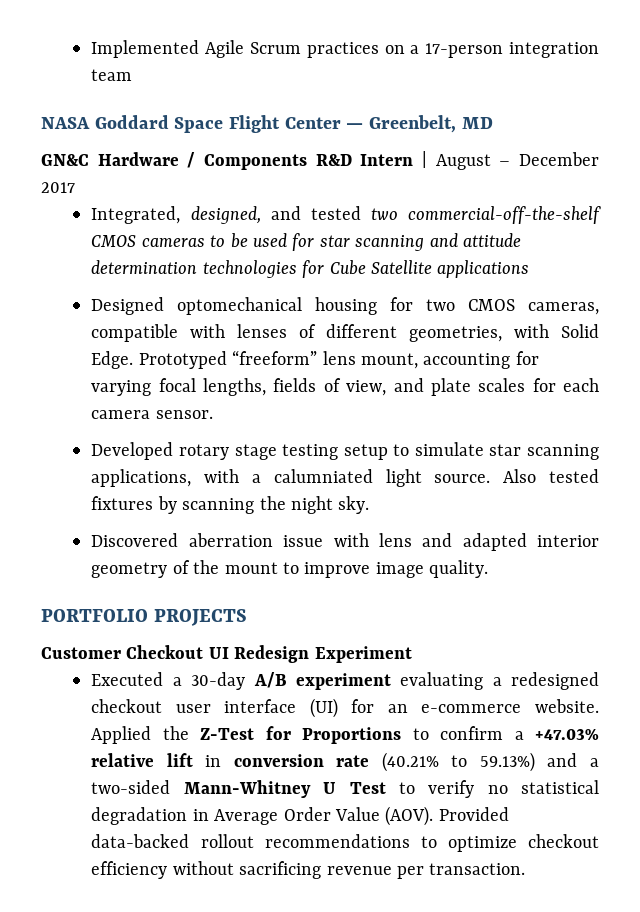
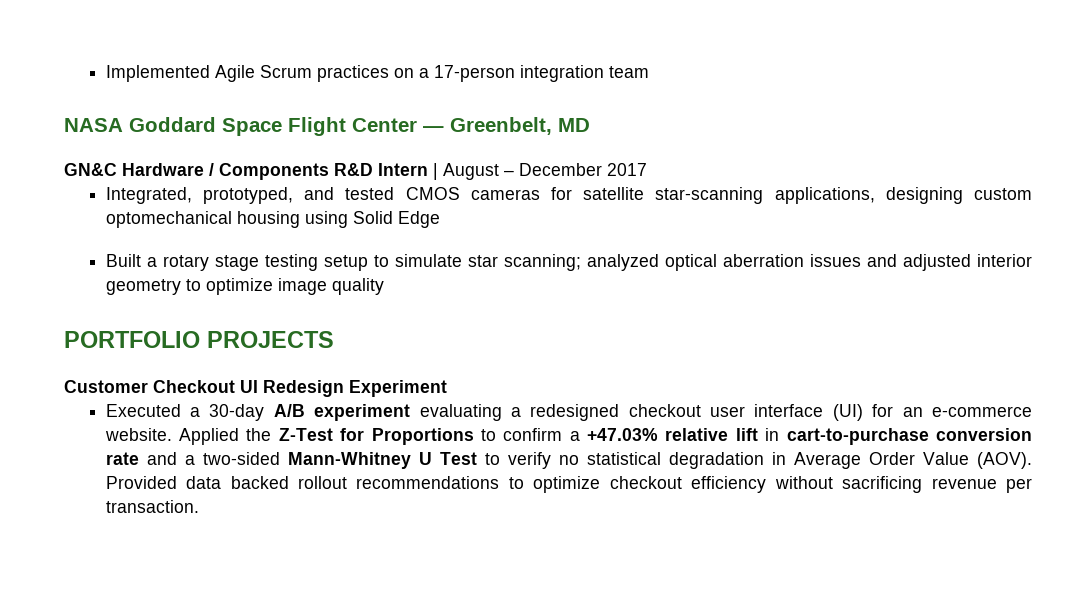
- Integrated, designed, and tested two commercial-off-the-shelf CMOS cameras to be used for star scanning and attitude determination technologies for Cube Satellite applications
- Designed optomechanical housing for two CMOS cameras, compatible with lenses of different geometries, with Solid Edge. Prototyped “freeform” lens mount, accounting for varying focal lengths, fields of view, and plate scales for each camera sensor.
- Developed rotary stage testing setup to simulate star scanning applications, with a calumniated light source. Also tested fixtures by scanning the night sky.
- Discovered aberration issue with lens and adapted interior geometry of the mount to improve image quality.
+ Integrated, prototyped, and tested CMOS cameras for satellite star-scanning applications, designing custom optomechanical housing using Solid Edge
+ Built a rotary stage testing setup to simulate star scanning; analyzed optical aberration issues and adjusted interior geometry to optimize image quality
- Applied the Z-Test for Proportions to confirm a +47.03% relative lift in conversion rate (40.21% to 59.13%) and a two-sided Mann-Whitney U Test to verify no statistical degradation in Average Order Value (AOV).
+ Applied the Z-Test for Proportions to confirm a +47.03% relative lift in cart-to-purchase conversion rate and a two-sided Mann-Whitney U Test to verify no statistical degradation in Average Order Value (AOV).
- Provided data-backed rollout recommendations to optimize checkout efficiency without sacrificing revenue per transaction.
+ Provided data backed rollout recommendations to optimize checkout efficiency without sacrificing revenue per transaction.

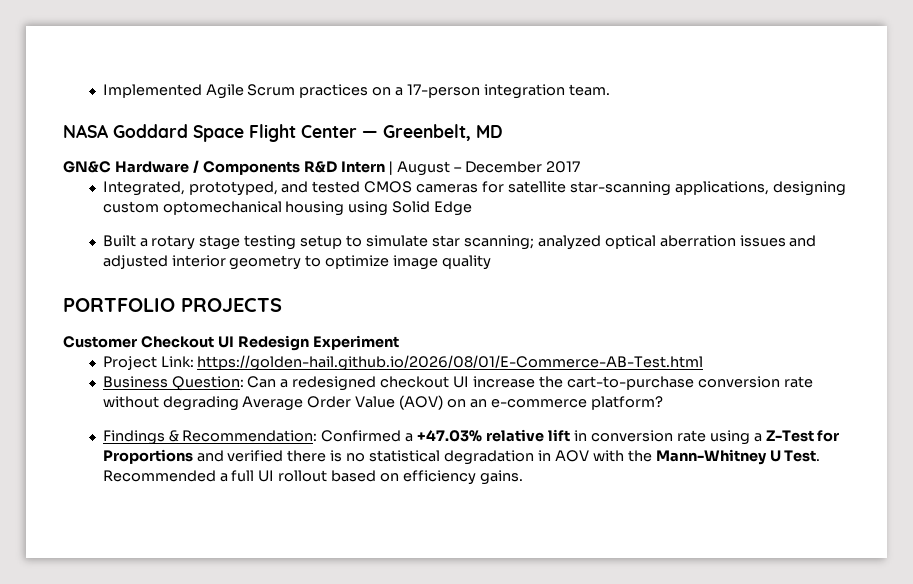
- Implemented Agile Scrum practices on a 17-person integration team
+ Implemented Agile Scrum practices on a 17-person integration team.
- Executed a 30-day A/B experiment evaluating a redesigned checkout user interface (UI) for an e-commerce website. Applied the Z-Test for Proportions to confirm a +47.03% relative lift in cart-to-purchase conversion rate and a two-sided Mann-Whitney U Test to verify no statistical degradation in Average Order Value (AOV). Provided data backed rollout recommendations to optimize checkout efficiency without sacrificing revenue per transaction.
+ Project Link: https://golden-hail.github.io/2026/08/01/E-Commerce-AB-Test.html
+ Business Question: Can a redesigned checkout UI increase the cart-to-purchase conversion rate without degrading Average Order Value (AOV) on an e-commerce platform?
+ Findings & Recommendation: Confirmed a +47.03% relative lift in conversion rate using a Z-Test for Proportions and verified there is no statistical degradation in AOV with the Mann-Whitney U Test. Recommended a full UI rollout based on efficiency gains.

